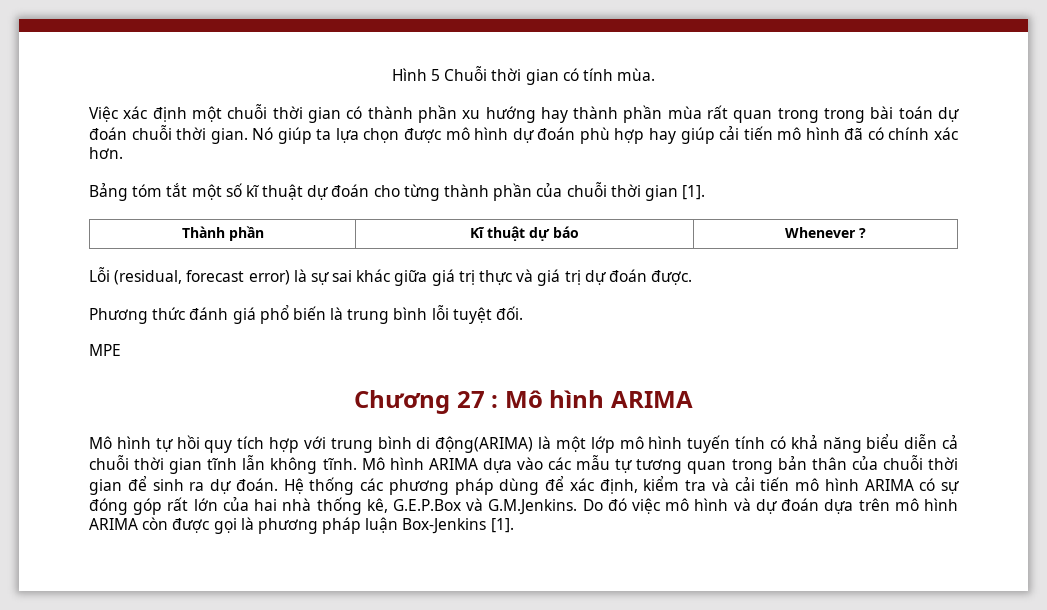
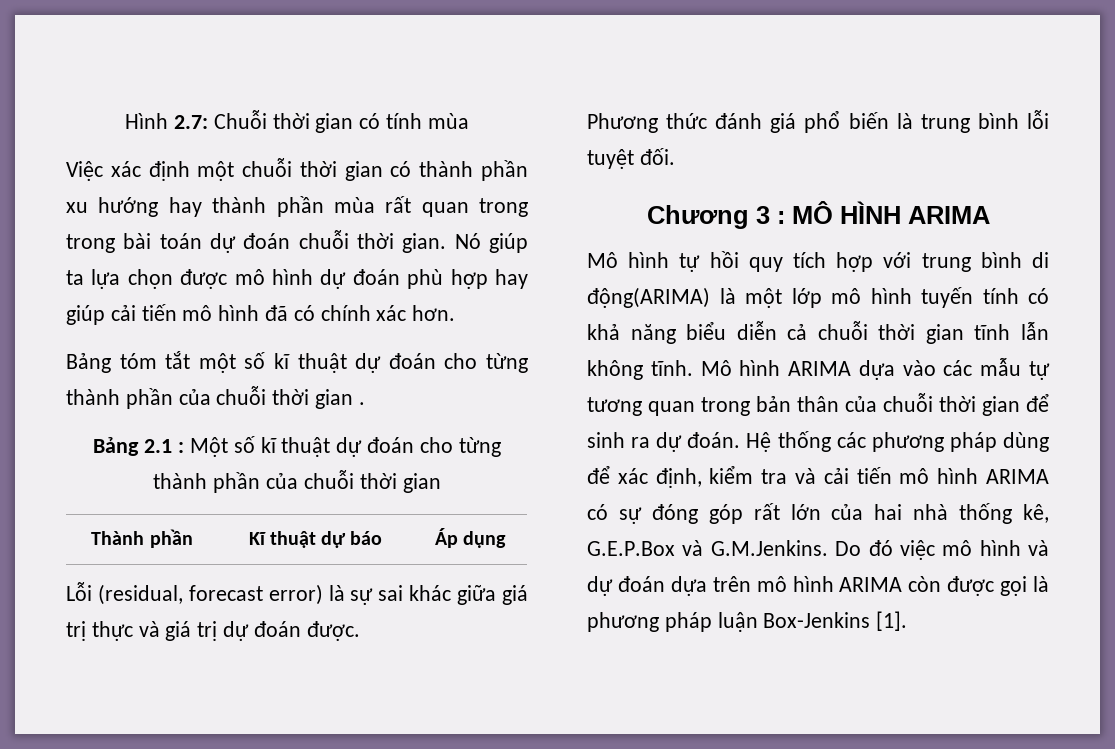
- Hình 5 Chuỗi thời gian có tính mùa.
+ Hình 2.7: Chuỗi thời gian có tính mùa
- Bảng tóm tắt một số kĩ thuật dự đoán cho từng thành phần của chuỗi thời gian [1].
+ Bảng tóm tắt một số kĩ thuật dự đoán cho từng thành phần của chuỗi thời gian .
+ Bảng 2.1 : Một số kĩ thuật dự đoán cho từng thành phần của chuỗi thời gian
- Thành phần | Kĩ thuật dự báo | Whenever ?
+ Thành phần | Kĩ thuật dự báo | Áp dụng
- MPE
- Chương 27 : Mô hình ARIMA
+ Chương 3 : MÔ HÌNH ARIMA

